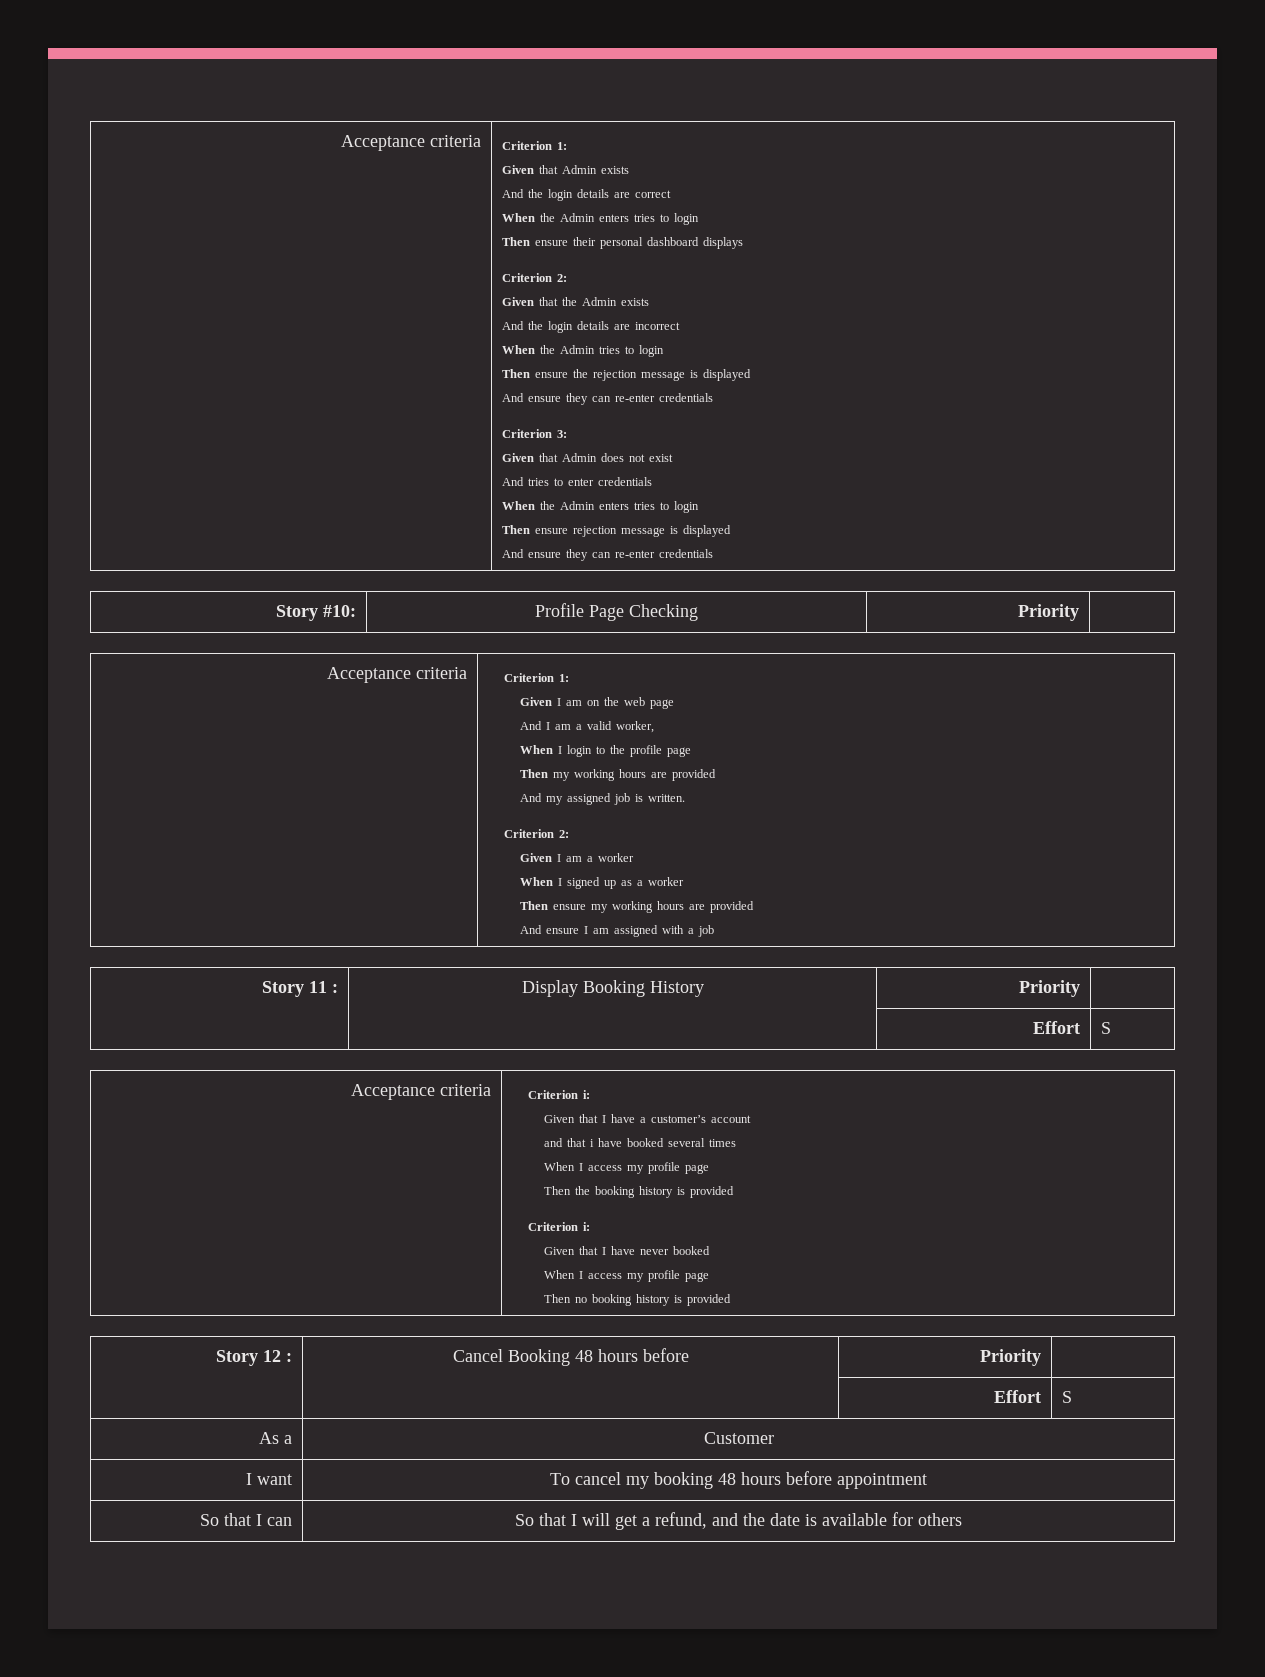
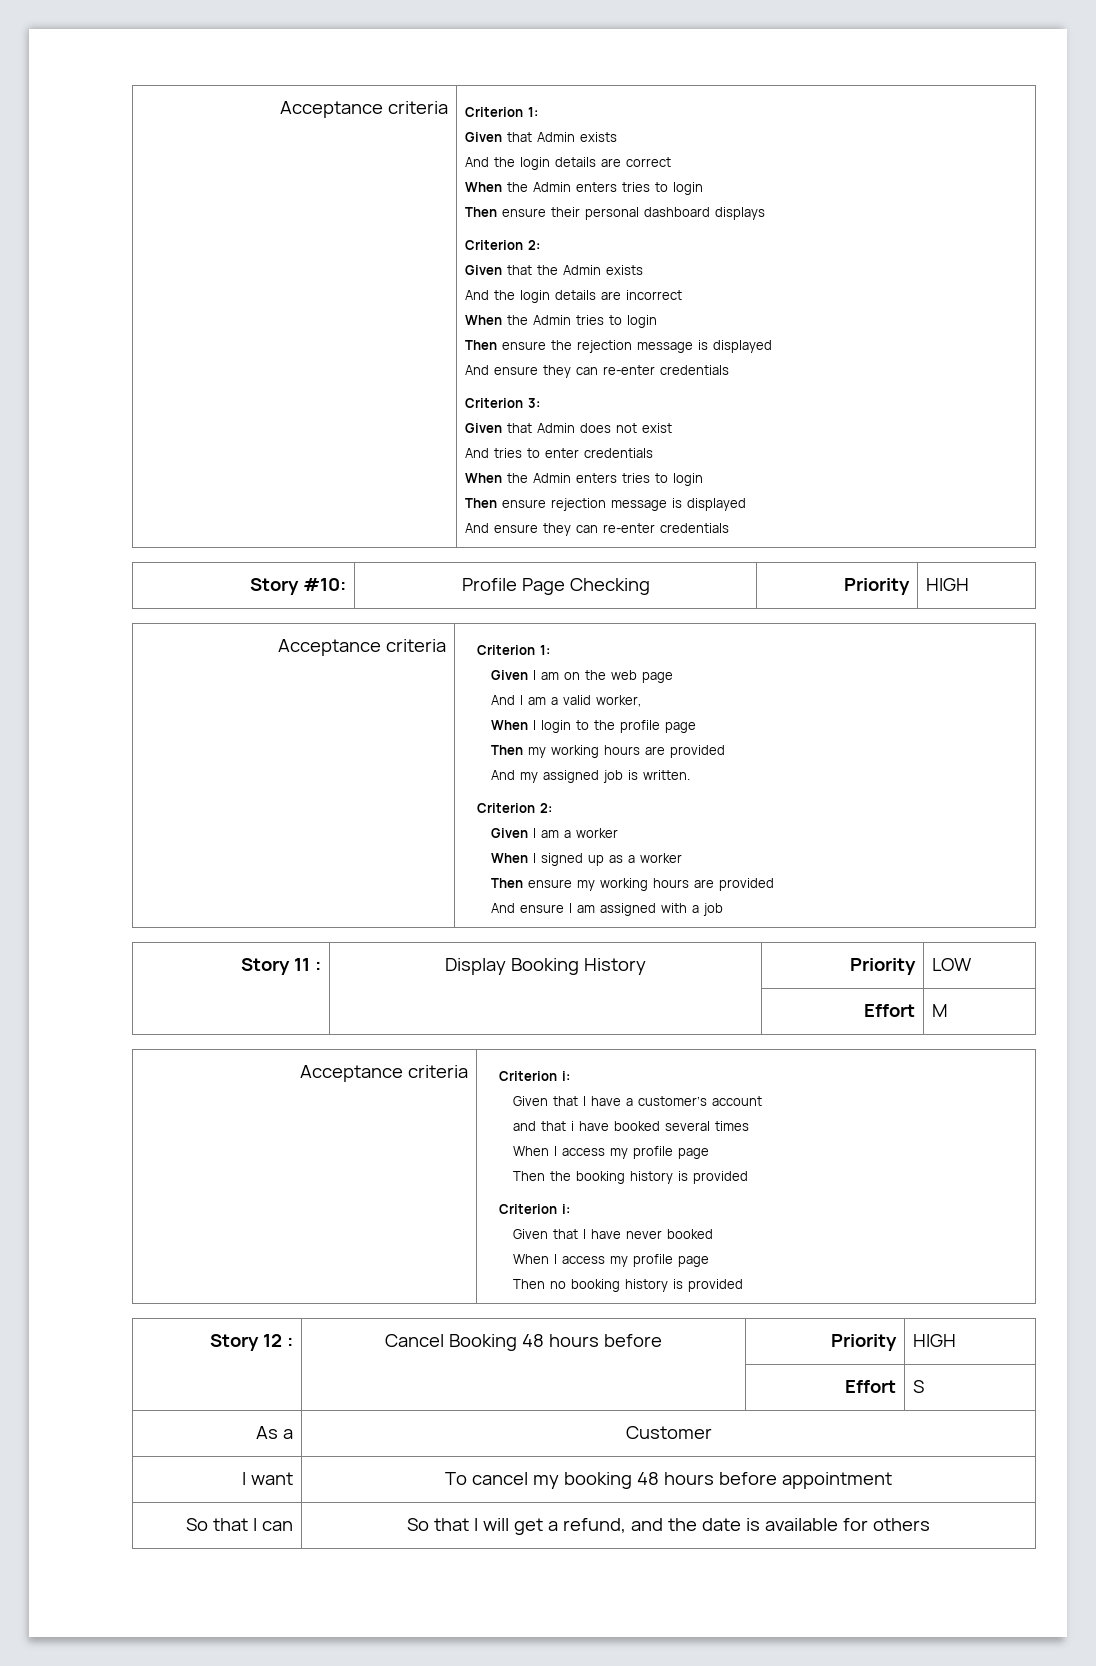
- Story #10: | Profile Page Checking | Priority |
+ Story #10: | Profile Page Checking | Priority | HIGH
- Story 11 : | Display Booking History | Priority |
- | | Effort | S
+ Story 11 : | Display Booking History | Priority | LOW
+ | | Effort | M
- Story 12 : | Cancel Booking 48 hours before | Priority |
+ Story 12 : | Cancel Booking 48 hours before | Priority | HIGH

